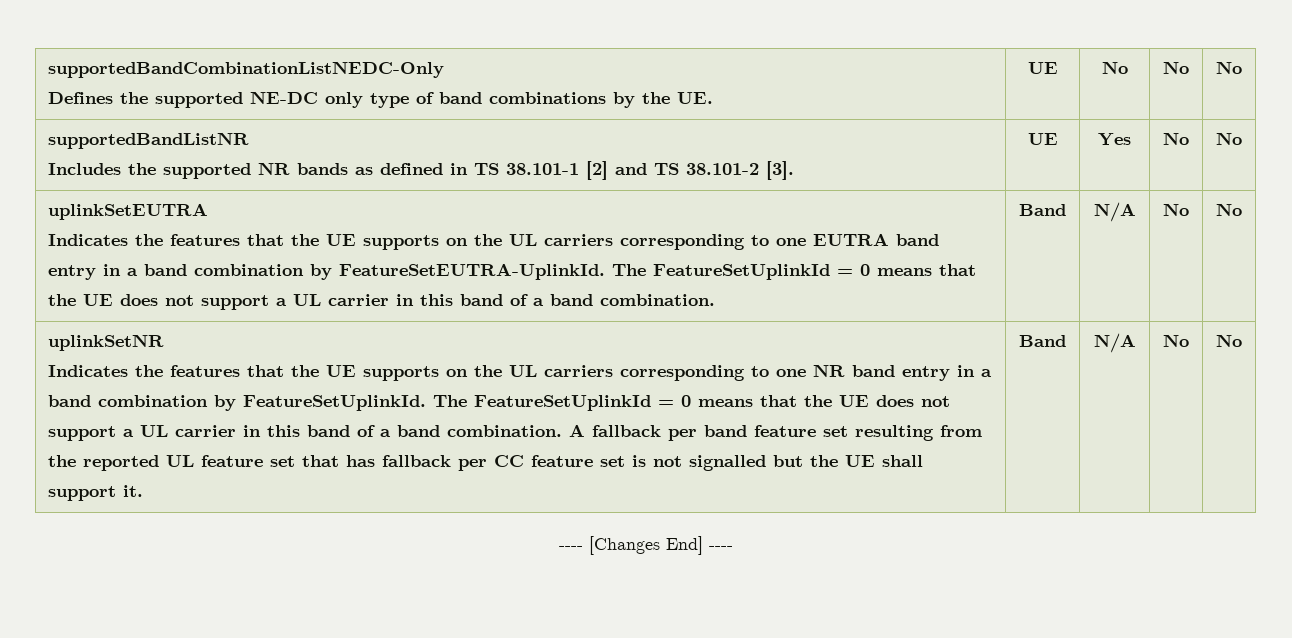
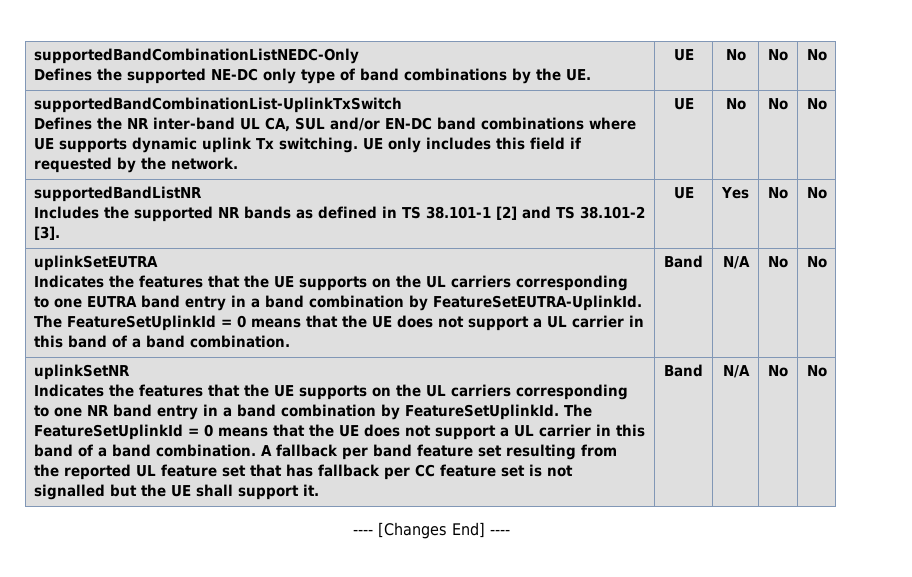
+ supportedBandCombinationList-UplinkTxSwitch
+ Defines the NR inter-band UL CA, SUL and/or EN-DC band combinations where UE supports dynamic uplink Tx switching. UE only includes this field if requested by the network. | UE | No | No | No

